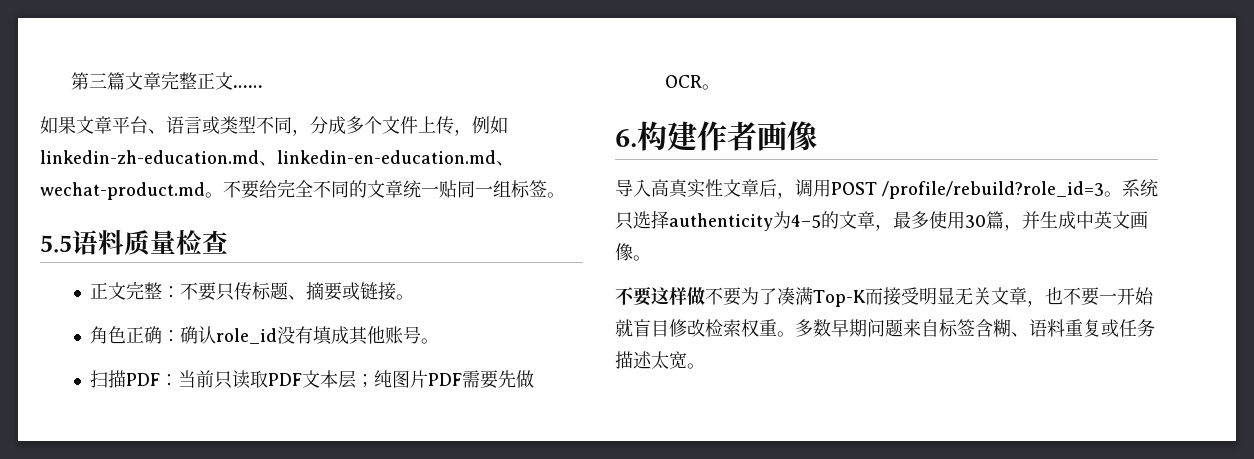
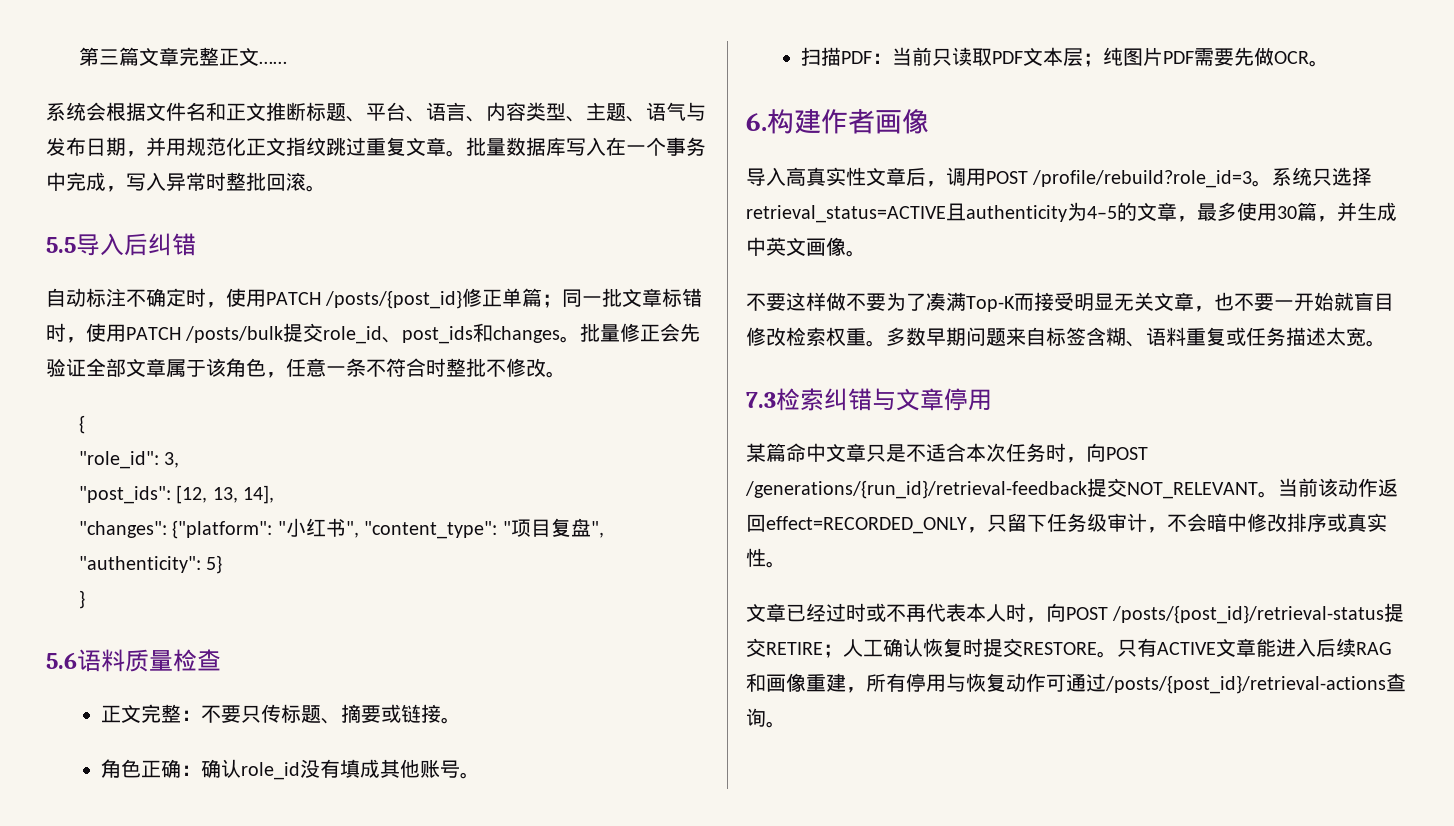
- 如果文章平台、语言或类型不同，分成多个文件上传，例如linkedin-zh-education.md、linkedin-en-education.md、wechat-product.md。不要给完全不同的文章统一贴同一组标签。
- 5.5语料质量检查
+ 系统会根据文件名和正文推断标题、平台、语言、内容类型、主题、语气与发布日期，并用规范化正文指纹跳过重复文章。批量数据库写入在一个事务中完成，写入异常时整批回滚。
+ 5.5导入后纠错
+ 自动标注不确定时，使用PATCH /posts/{post_id}修正单篇；同一批文章标错时，使用PATCH /posts/bulk提交role_id、post_ids和changes。批量修正会先验证全部文章属于该角色，任意一条不符合时整批不修改。
+ {
+ "role_id": 3,
+ "post_ids": [12, 13, 14],
+ "changes": {"platform": "小红书", "content_type": "项目复盘", "authenticity": 5}
+ }
+ 5.6语料质量检查
- 系统只选择authenticity为4–5的文章，最多使用30篇，并生成中英文画像。
+ 系统只选择retrieval_status=ACTIVE且authenticity为4–5的文章，最多使用30篇，并生成中英文画像。
+ 7.3检索纠错与文章停用
+ 某篇命中文章只是不适合本次任务时，向POST /generations/{run_id}/retrieval-feedback提交NOT_RELEVANT。当前该动作返回effect=RECORDED_ONLY，只留下任务级审计，不会暗中修改排序或真实性。
+ 文章已经过时或不再代表本人时，向POST /posts/{post_id}/retrieval-status提交RETIRE；人工确认恢复时提交RESTORE。只有ACTIVE文章能进入后续RAG和画像重建，所有停用与恢复动作可通过/posts/{post_id}/retrieval-actions查询。

